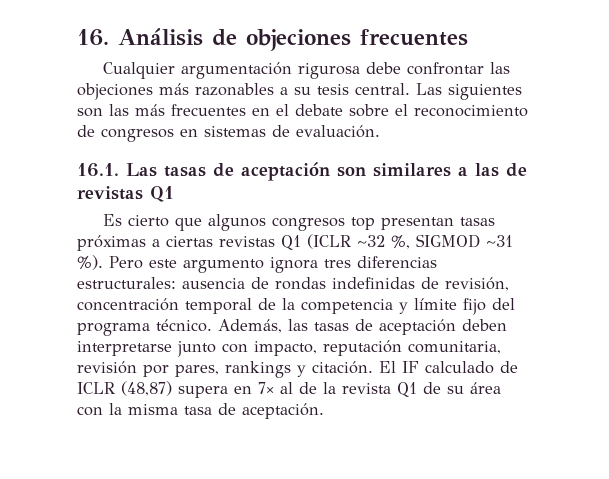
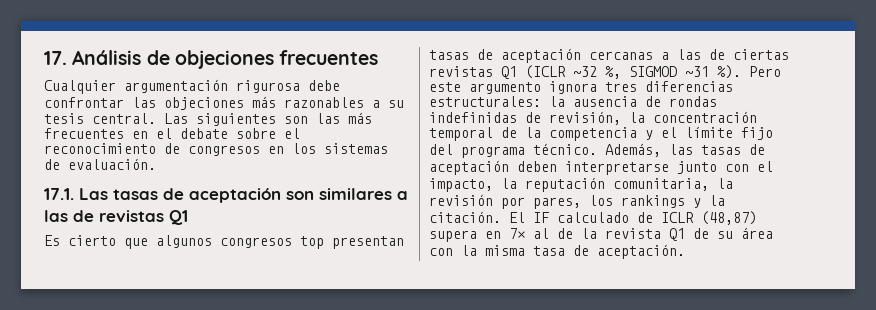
- 16. Análisis de objeciones frecuentes
+ 17. Análisis de objeciones frecuentes
- Las siguientes son las más frecuentes en el debate sobre el reconocimiento de congresos en sistemas de evaluación.
+ Las siguientes son las más frecuentes en el debate sobre el reconocimiento de congresos en los sistemas de evaluación.
- 16.1. Las tasas de aceptación son similares a las de revistas Q1
+ 17.1. Las tasas de aceptación son similares a las de revistas Q1
- Es cierto que algunos congresos top presentan tasas próximas a ciertas revistas Q1 (ICLR ~32 %, SIGMOD ~31 %).
+ Es cierto que algunos congresos top presentan tasas de aceptación cercanas a las de ciertas revistas Q1 (ICLR ~32 %, SIGMOD ~31 %).
- Pero este argumento ignora tres diferencias estructurales: ausencia de rondas indefinidas de revisión, concentración temporal de la competencia y límite fijo del programa técnico.
+ Pero este argumento ignora tres diferencias estructurales: la ausencia de rondas indefinidas de revisión, la concentración temporal de la competencia y el límite fijo del programa técnico.
- Además, las tasas de aceptación deben interpretarse junto con impacto, reputación comunitaria, revisión por pares, rankings y citación.
+ Además, las tasas de aceptación deben interpretarse junto con el impacto, la reputación comunitaria, la revisión por pares, los rankings y la citación.

